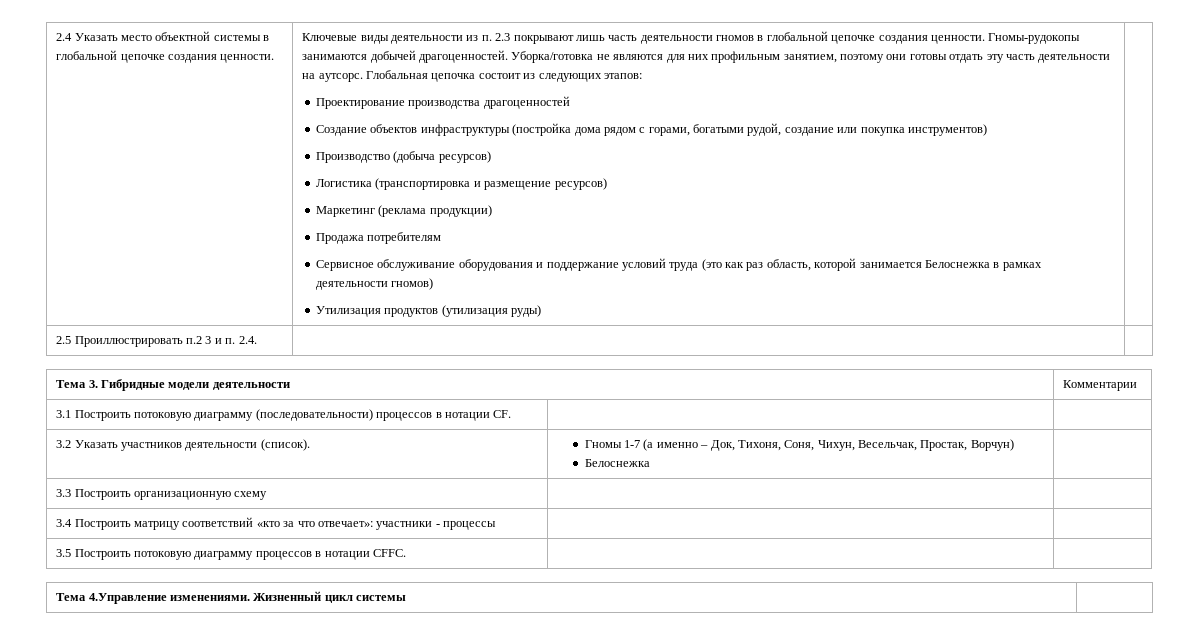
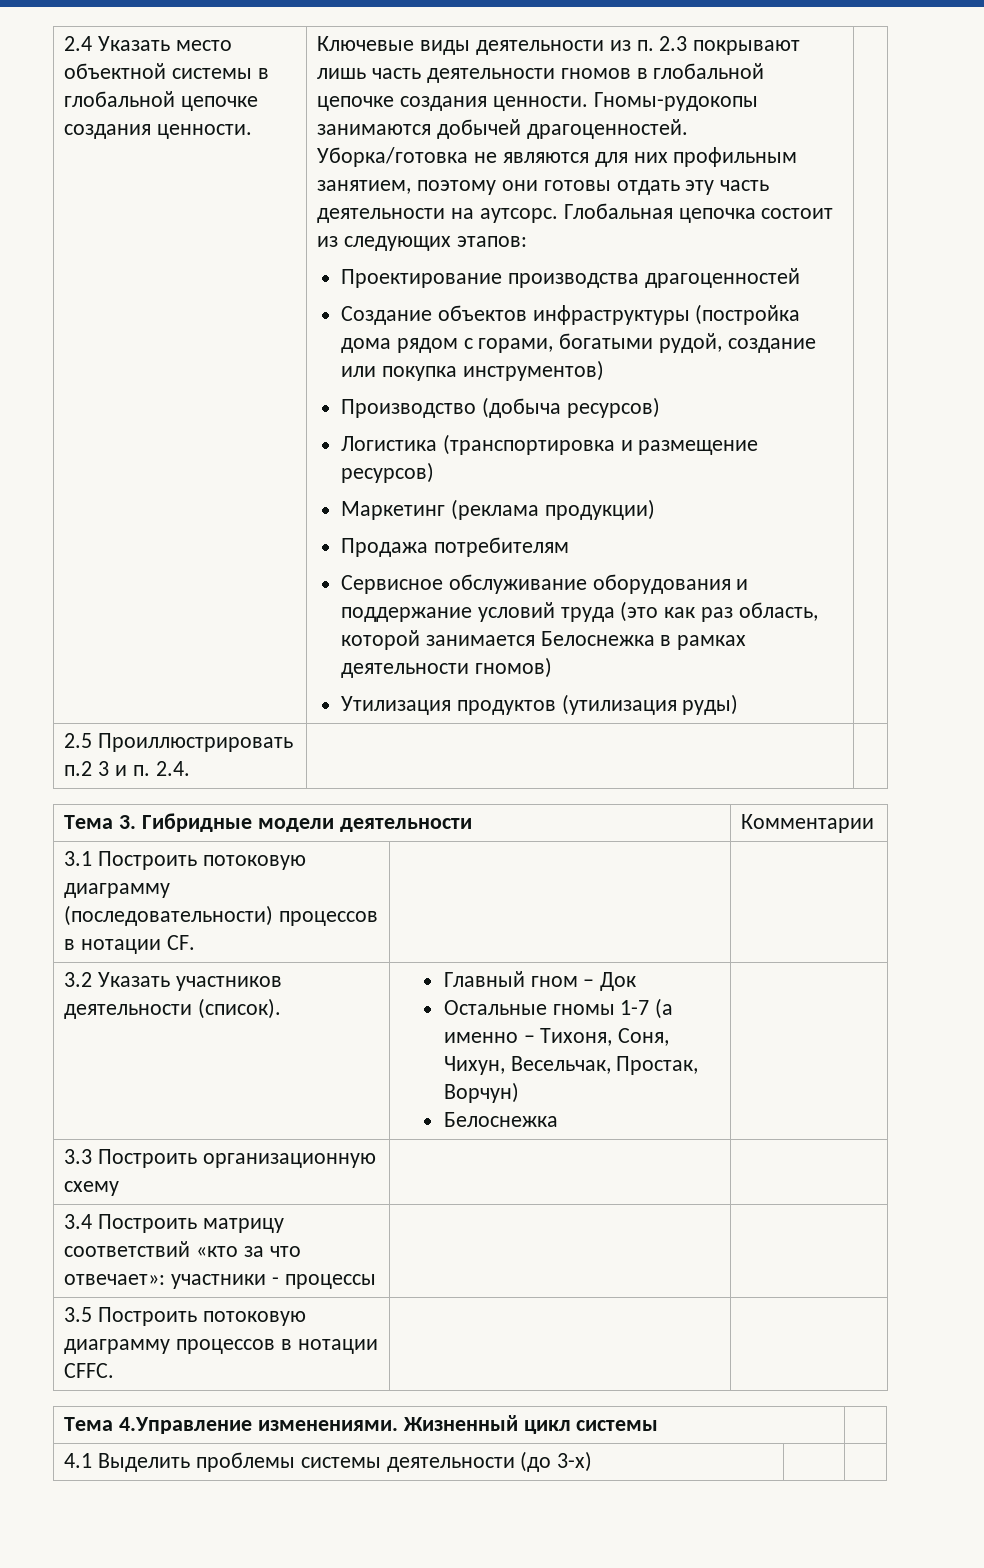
- 3.2 Указать участников деятельности (список). | Гномы 1-7 (а именно – Док, Тихоня, Соня, Чихун, Весельчак, Простак, Ворчун)
+ 3.2 Указать участников деятельности (список). | Главный гном – Док
+ Остальные гномы 1-7 (а именно – Тихоня, Соня, Чихун, Весельчак, Простак, Ворчун)
+ 4.1 Выделить проблемы системы деятельности (до 3-х) | |

